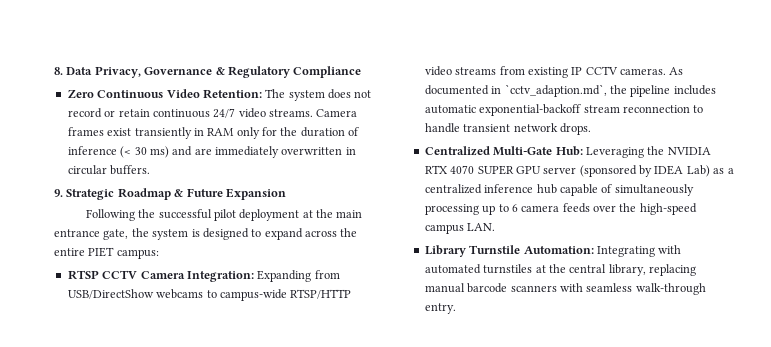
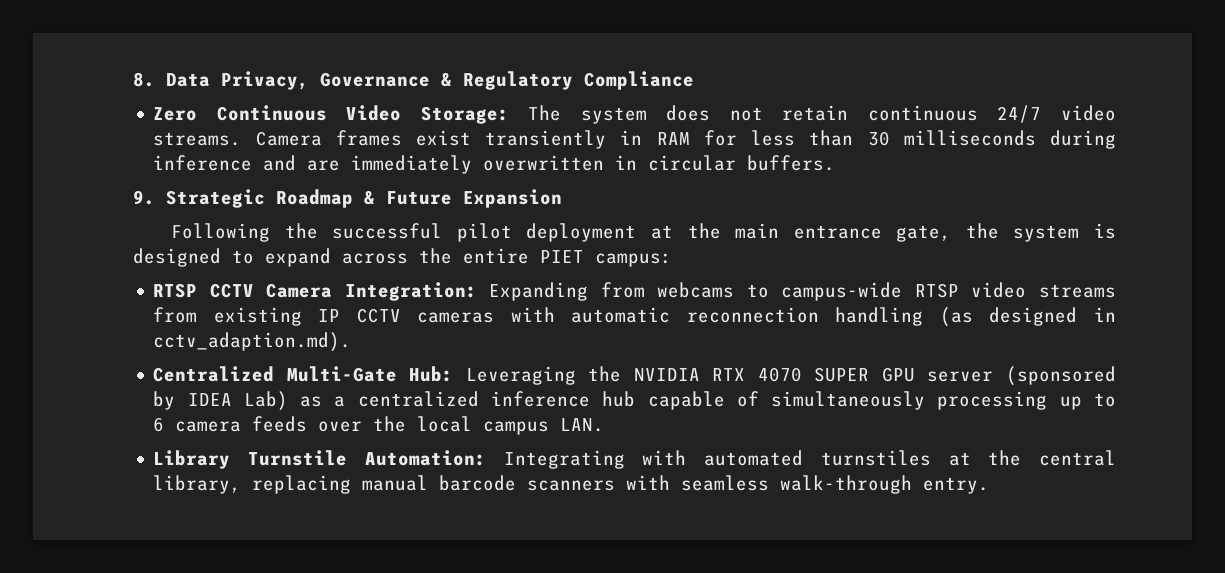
- Zero Continuous Video Retention: The system does not record or retain continuous 24/7 video streams.
+ Zero Continuous Video Storage: The system does not retain continuous 24/7 video streams.
- Camera frames exist transiently in RAM only for the duration of inference (< 30 ms) and are immediately overwritten in circular buffers.
+ Camera frames exist transiently in RAM for less than 30 milliseconds during inference and are immediately overwritten in circular buffers.
- RTSP CCTV Camera Integration: Expanding from USB/DirectShow webcams to campus-wide RTSP/HTTP video streams from existing IP CCTV cameras. As documented in `cctv_adaption.md`, the pipeline includes automatic exponential-backoff stream reconnection to handle transient network drops.
+ RTSP CCTV Camera Integration: Expanding from webcams to campus-wide RTSP video streams from existing IP CCTV cameras with automatic reconnection handling (as designed in cctv_adaption.md).
- Centralized Multi-Gate Hub: Leveraging the NVIDIA RTX 4070 SUPER GPU server (sponsored by IDEA Lab) as a centralized inference hub capable of simultaneously processing up to 6 camera feeds over the high-speed campus LAN.
+ Centralized Multi-Gate Hub: Leveraging the NVIDIA RTX 4070 SUPER GPU server (sponsored by IDEA Lab) as a centralized inference hub capable of simultaneously processing up to 6 camera feeds over the local campus LAN.

